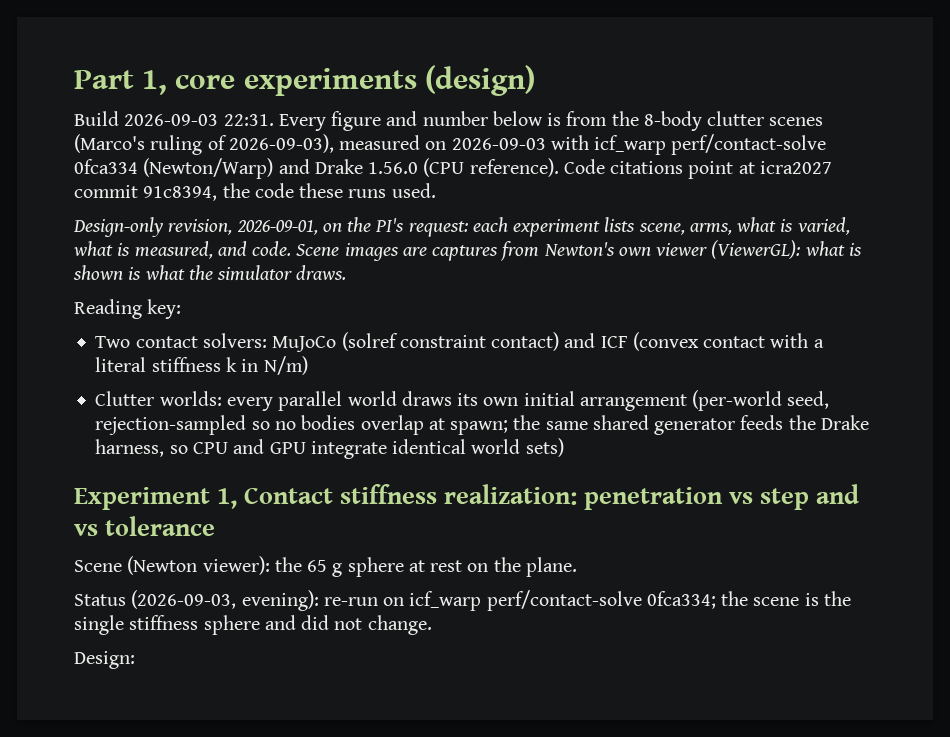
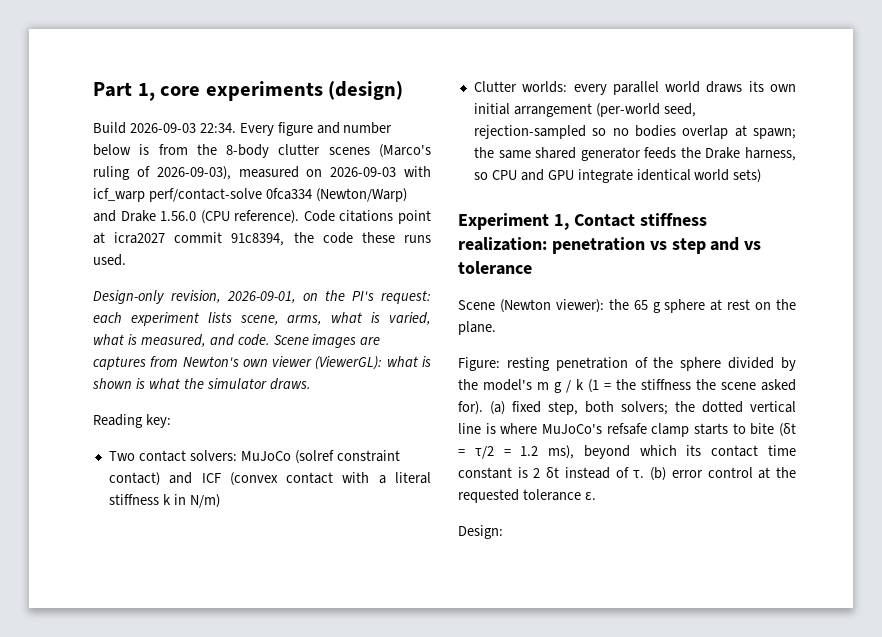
- Build 2026-09-03 22:31.
+ Build 2026-09-03 22:34.
- Status (2026-09-03, evening): re-run on icf_warp perf/contact-solve 0fca334; the scene is the single stiffness sphere and did not change.
+ Figure: resting penetration of the sphere divided by the model's m g / k (1 = the stiffness the scene asked for). (a) fixed step, both solvers; the dotted vertical line is where MuJoCo's refsafe clamp starts to bite (δt = τ/2 = 1.2 ms), beyond which its contact time constant is 2 δt instead of τ. (b) error control at the requested tolerance ε.

